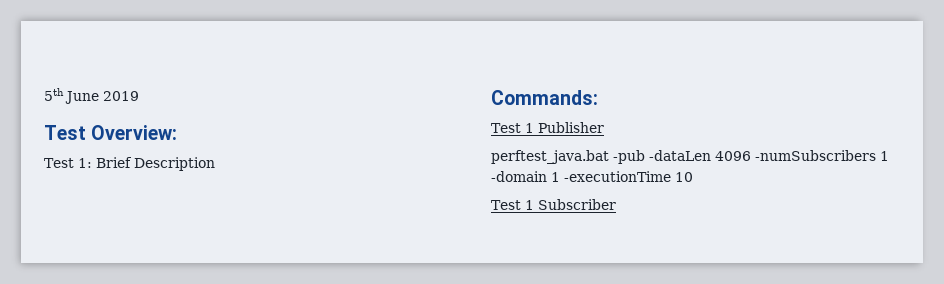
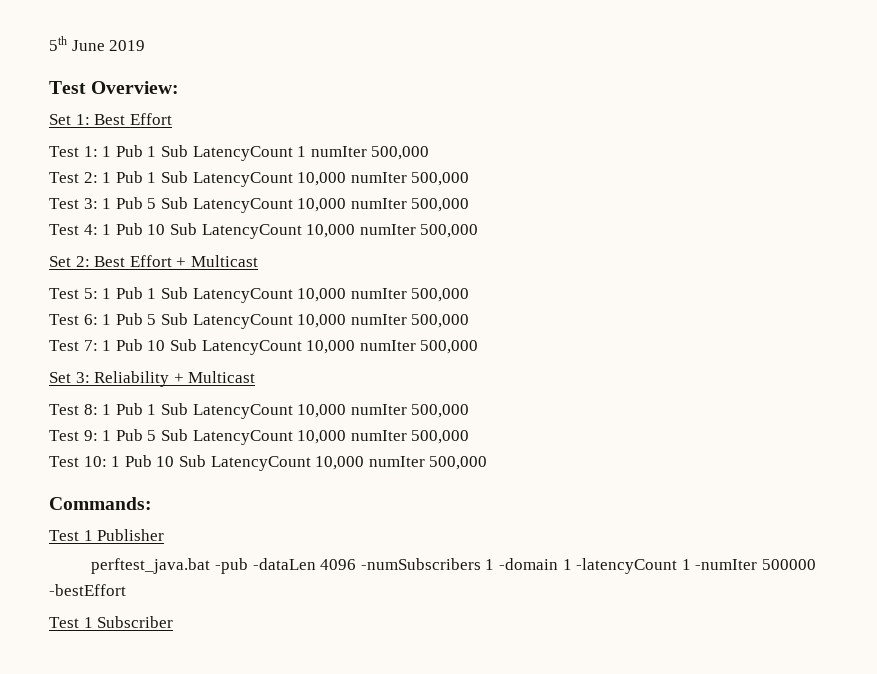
- Test 1: Brief Description
+ Set 1: Best Effort
+ Test 1: 1 Pub 1 Sub LatencyCount 1 numIter 500,000
+ Test 2: 1 Pub 1 Sub LatencyCount 10,000 numIter 500,000
+ Test 3: 1 Pub 5 Sub LatencyCount 10,000 numIter 500,000
+ Test 4: 1 Pub 10 Sub LatencyCount 10,000 numIter 500,000
+ Set 2: Best Effort + Multicast
+ Test 5: 1 Pub 1 Sub LatencyCount 10,000 numIter 500,000
+ Test 6: 1 Pub 5 Sub LatencyCount 10,000 numIter 500,000
+ Test 7: 1 Pub 10 Sub LatencyCount 10,000 numIter 500,000
+ Set 3: Reliability + Multicast
+ Test 8: 1 Pub 1 Sub LatencyCount 10,000 numIter 500,000
+ Test 9: 1 Pub 5 Sub LatencyCount 10,000 numIter 500,000
+ Test 10: 1 Pub 10 Sub LatencyCount 10,000 numIter 500,000
- perftest_java.bat -pub -dataLen 4096 -numSubscribers 1 -domain 1 -executionTime 10
+ perftest_java.bat -pub -dataLen 4096 -numSubscribers 1 -domain 1 -latencyCount 1 -numIter 500000 -bestEffort

